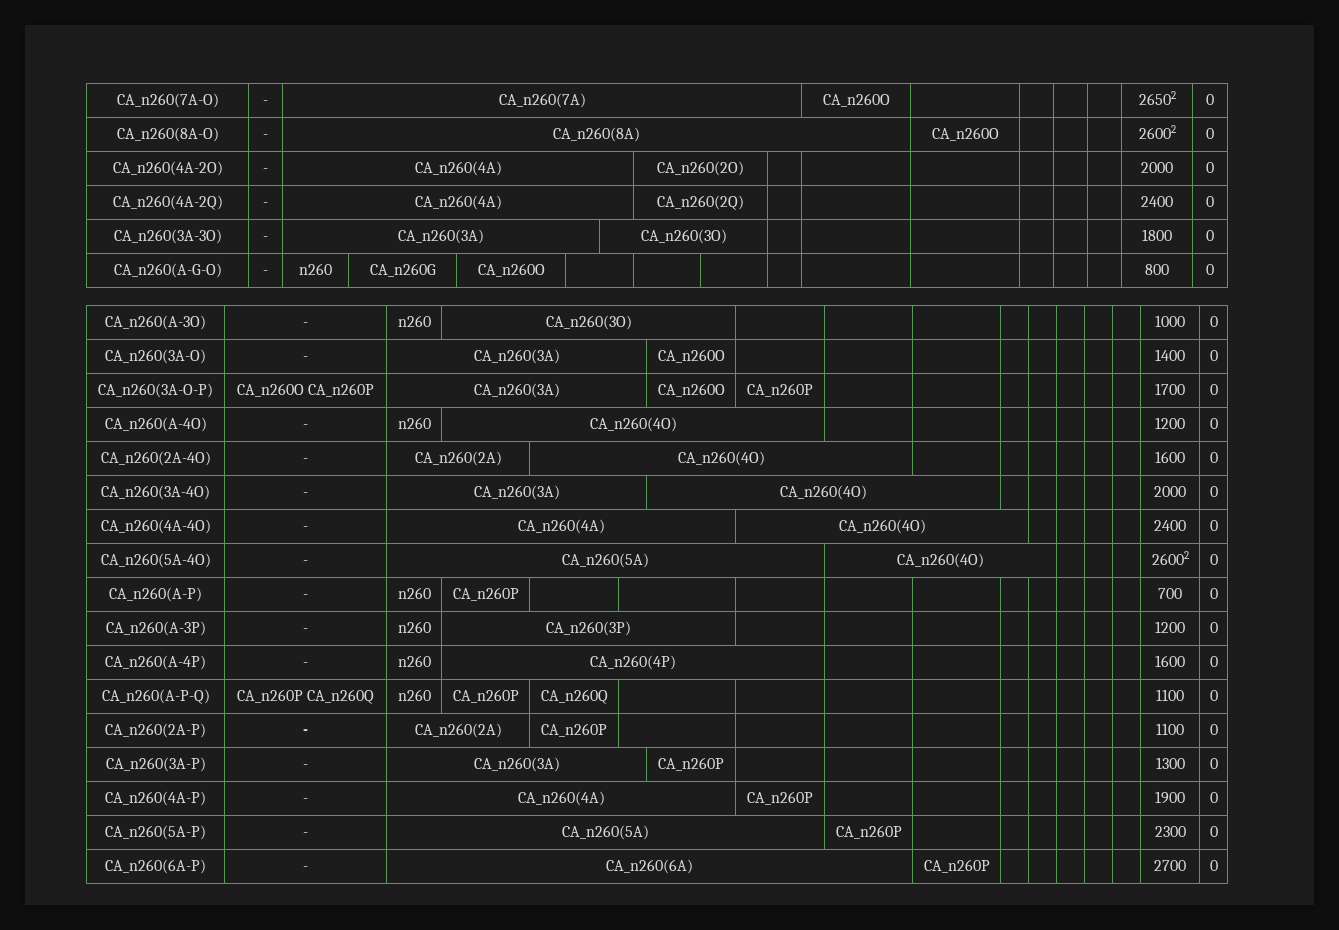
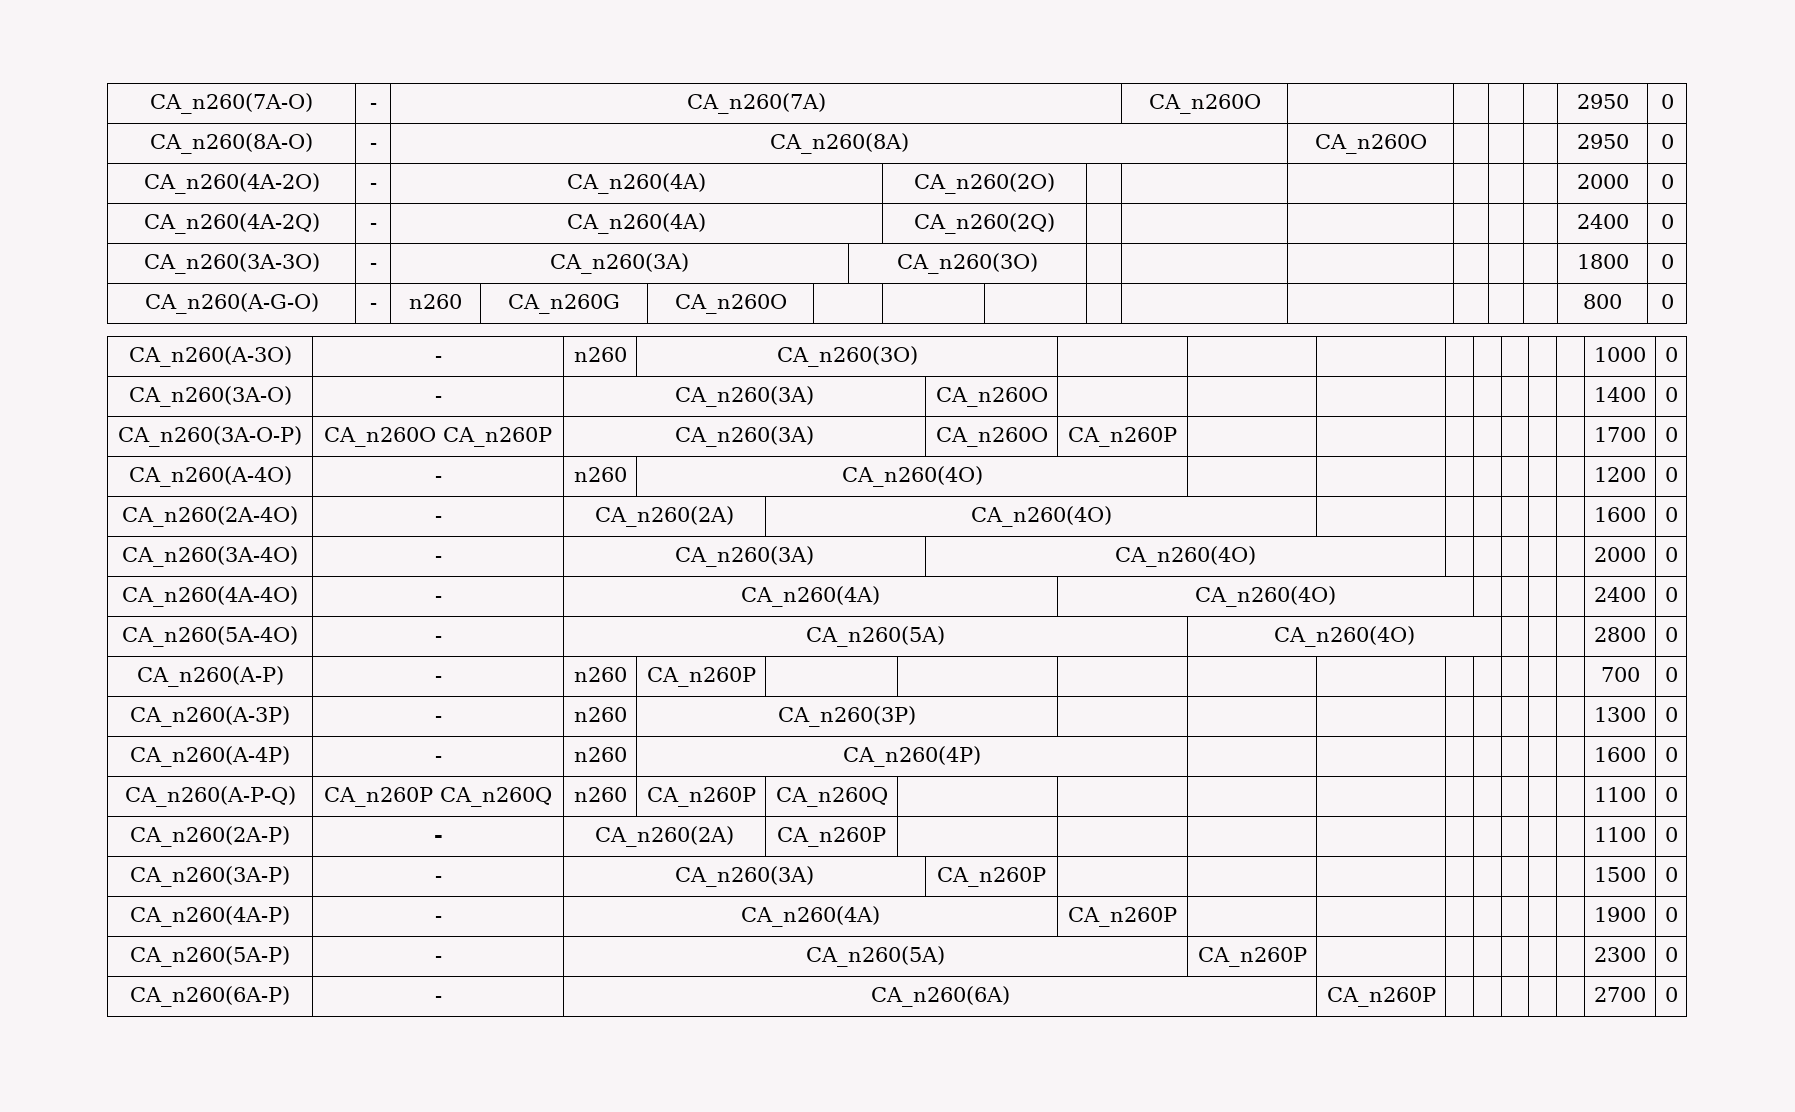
- CA_n260(7A-O) | - | CA_n260(7A) | CA_n260O | | | | | 26502 | 0
+ CA_n260(7A-O) | - | CA_n260(7A) | CA_n260O | | | | | 2950 | 0
- CA_n260(8A-O) | - | CA_n260(8A) | CA_n260O | | | | 26002 | 0
+ CA_n260(8A-O) | - | CA_n260(8A) | CA_n260O | | | | 2950 | 0
- CA_n260(5A-4O) | - | CA_n260(5A) | CA_n260(4O) | | | | 26002 | 0
+ CA_n260(5A-4O) | - | CA_n260(5A) | CA_n260(4O) | | | | 2800 | 0
- CA_n260(A-3P) | - | n260 | CA_n260(3P) | | | | | | | | | 1200 | 0
+ CA_n260(A-3P) | - | n260 | CA_n260(3P) | | | | | | | | | 1300 | 0
- CA_n260(3A-P) | - | CA_n260(3A) | CA_n260P | | | | | | | | | 1300 | 0
+ CA_n260(3A-P) | - | CA_n260(3A) | CA_n260P | | | | | | | | | 1500 | 0

